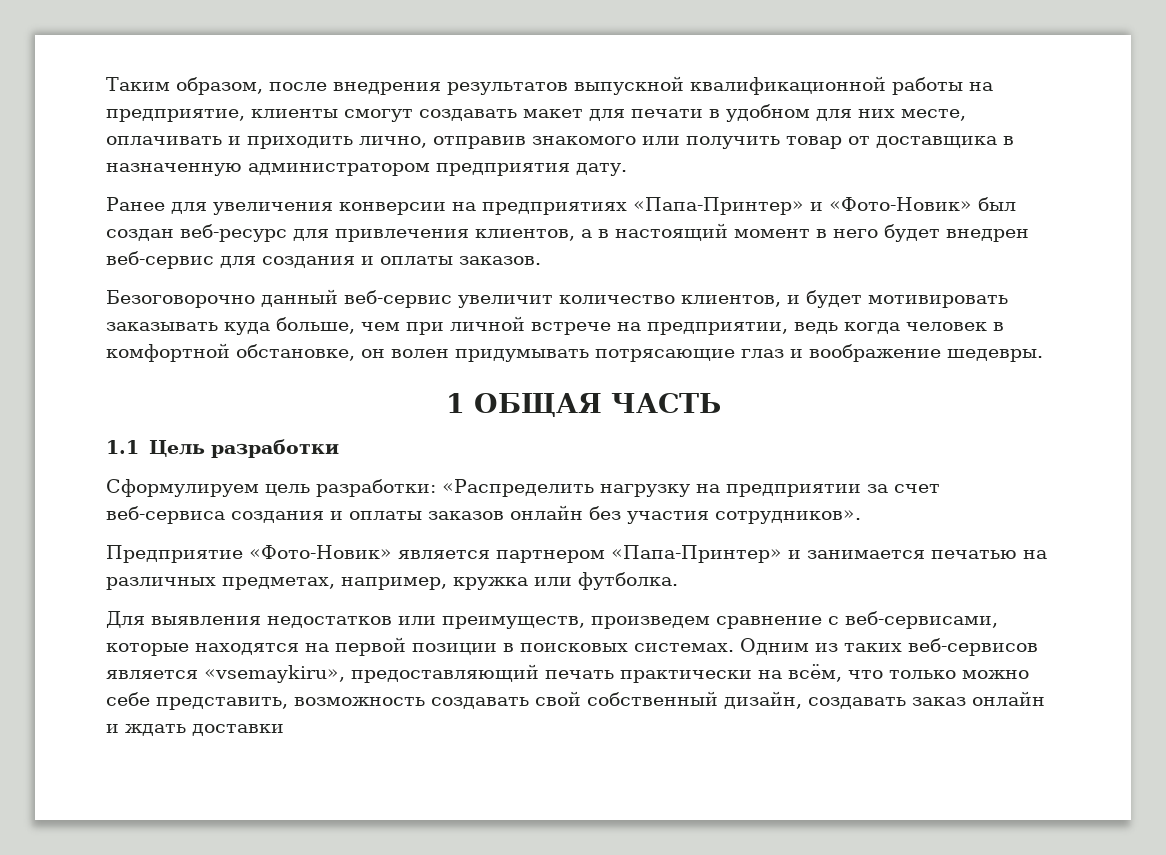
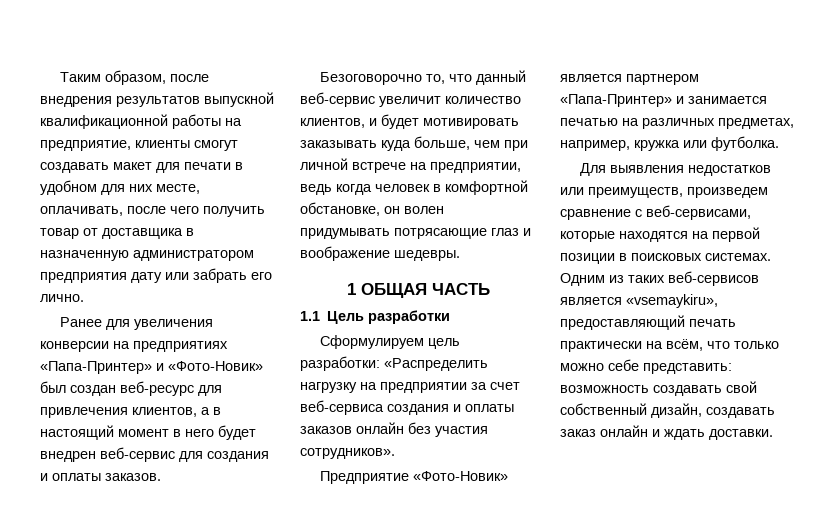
- Таким образом, после внедрения результатов выпускной квалификационной работы на предприятие, клиенты смогут создавать макет для печати в удобном для них месте, оплачивать и приходить лично, отправив знакомого или получить товар от доставщика в назначенную администратором предприятия дату.
+ Таким образом, после внедрения результатов выпускной квалификационной работы на предприятие, клиенты смогут создавать макет для печати в удобном для них месте, оплачивать, после чего получить товар от доставщика в назначенную администратором предприятия дату или забрать его лично.
- Безоговорочно данный веб-сервис увеличит количество клиентов, и будет мотивировать заказывать куда больше, чем при личной встрече на предприятии, ведь когда человек в комфортной обстановке, он волен придумывать потрясающие глаз и воображение шедевры.
+ Безоговорочно то, что данный веб-сервис увеличит количество клиентов, и будет мотивировать заказывать куда больше, чем при личной встрече на предприятии, ведь когда человек в комфортной обстановке, он волен придумывать потрясающие глаз и воображение шедевры.
- Одним из таких веб-сервисов является «vsemaykiru», предоставляющий печать практически на всём, что только можно себе представить, возможность создавать свой собственный дизайн, создавать заказ онлайн и ждать доставки
+ Одним из таких веб-сервисов является «vsemaykiru», предоставляющий печать практически на всём, что только можно себе представить: возможность создавать свой собственный дизайн, создавать заказ онлайн и ждать доставки.

